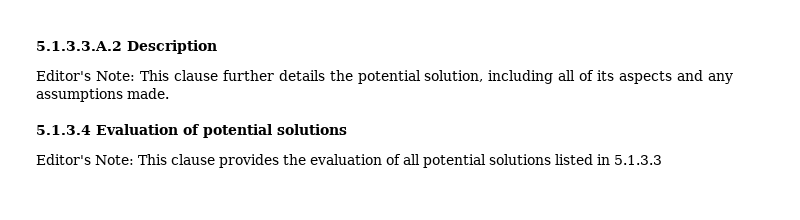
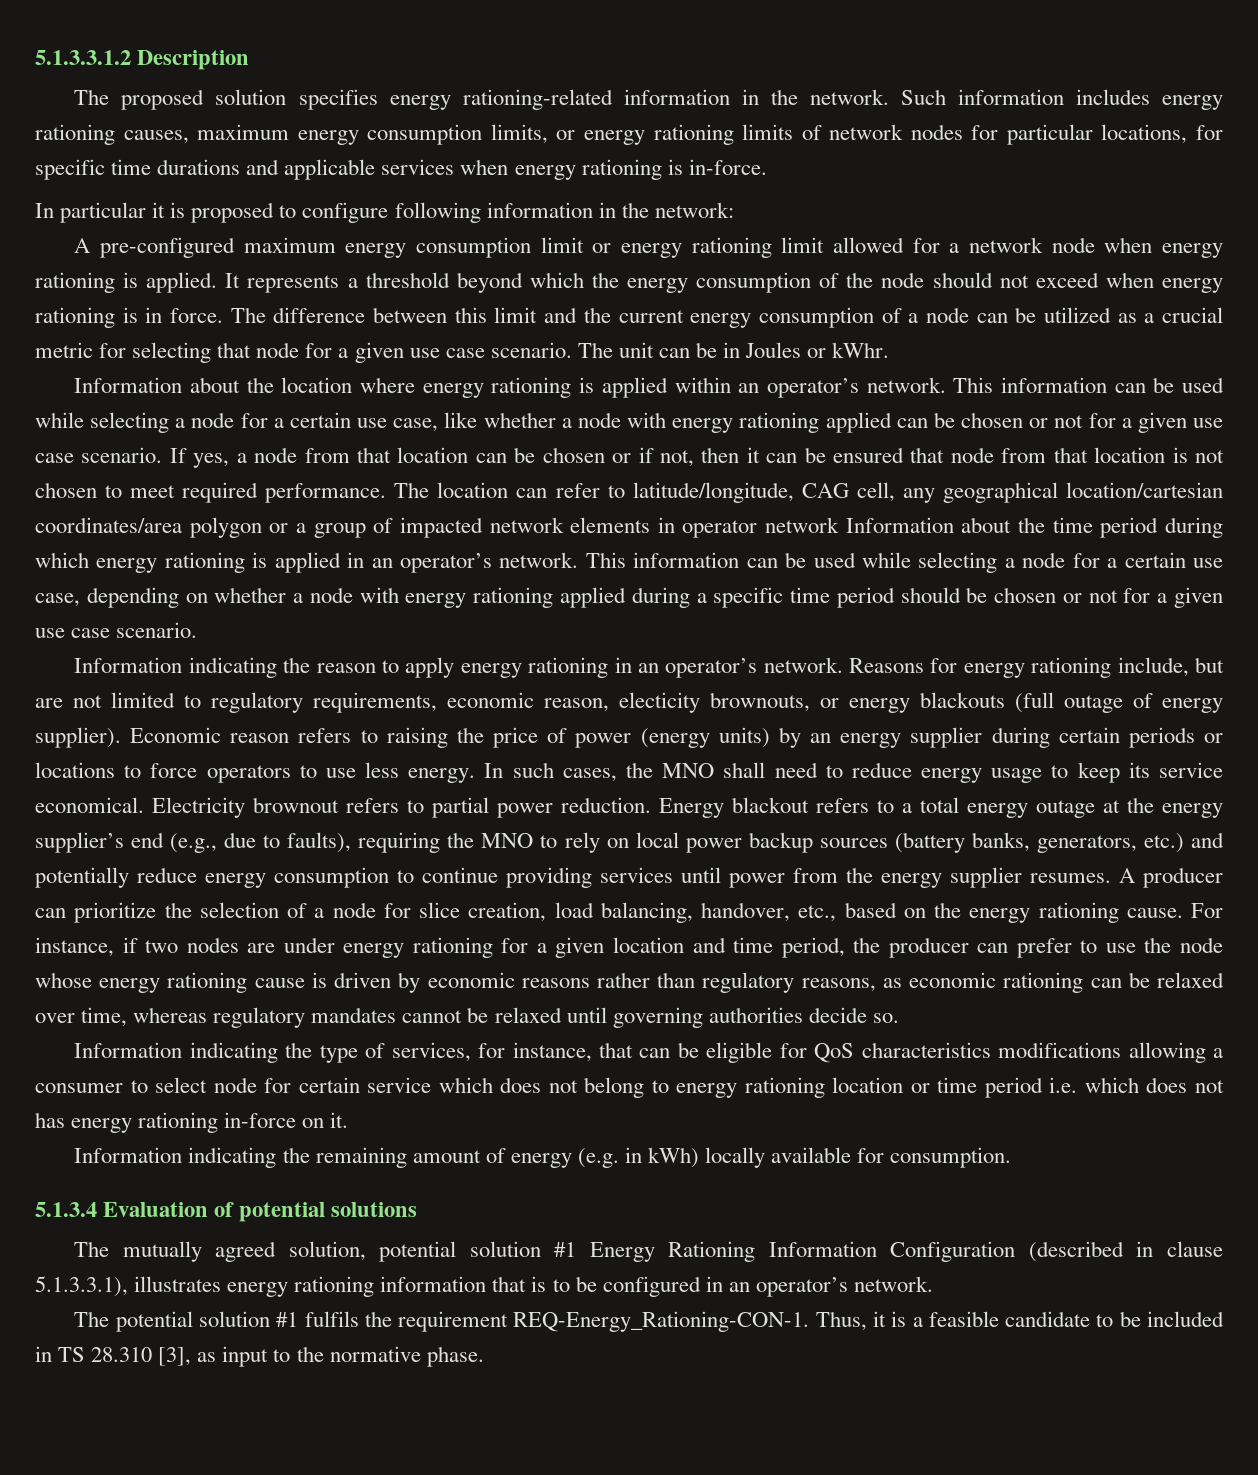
- 5.1.3.3.A.2 Description
+ 5.1.3.3.1.2 Description
- Editor's Note: This clause further details the potential solution, including all of its aspects and any assumptions made.
+ The proposed solution specifies energy rationing-related information in the network. Such information includes energy rationing causes, maximum energy consumption limits, or energy rationing limits of network nodes for particular locations, for specific time durations and applicable services when energy rationing is in-force.
+ In particular it is proposed to configure following information in the network:
+ A pre-configured maximum energy consumption limit or energy rationing limit allowed for a network node when energy rationing is applied. It represents a threshold beyond which the energy consumption of the node should not exceed when energy rationing is in force. The difference between this limit and the current energy consumption of a node can be utilized as a crucial metric for selecting that node for a given use case scenario. The unit can be in Joules or kWhr.
+ Information about the location where energy rationing is applied within an operator’s network. This information can be used while selecting a node for a certain use case, like whether a node with energy rationing applied can be chosen or not for a given use case scenario. If yes, a node from that location can be chosen or if not, then it can be ensured that node from that location is not chosen to meet required performance. The location can refer to latitude/longitude, CAG cell, any geographical location/cartesian coordinates/area polygon or a group of impacted network elements in operator network Information about the time period during which energy rationing is applied in an operator’s network. This information can be used while selecting a node for a certain use case, depending on whether a node with energy rationing applied during a specific time period should be chosen or not for a given use case scenario.
+ Information indicating the reason to apply energy rationing in an operator’s network. Reasons for energy rationing include, but are not limited to regulatory requirements, economic reason, electicity brownouts, or energy blackouts (full outage of energy supplier). Economic reason refers to raising the price of power (energy units) by an energy supplier during certain periods or locations to force operators to use less energy. In such cases, the MNO shall need to reduce energy usage to keep its service economical. Electricity brownout refers to partial power reduction. Energy blackout refers to a total energy outage at the energy supplier’s end (e.g., due to faults), requiring the MNO to rely on local power backup sources (battery banks, generators, etc.) and potentially reduce energy consumption to continue providing services until power from the energy supplier resumes. A producer can prioritize the selection of a node for slice creation, load balancing, handover, etc., based on the energy rationing cause. For instance, if two nodes are under energy rationing for a given location and time period, the producer can prefer to use the node whose energy rationing cause is driven by economic reasons rather than regulatory reasons, as economic rationing can be relaxed over time, whereas regulatory mandates cannot be relaxed until governing authorities decide so.
+ Information indicating the type of services, for instance, that can be eligible for QoS characteristics modifications allowing a consumer to select node for certain service which does not belong to energy rationing location or time period i.e. which does not has energy rationing in-force on it.
+ Information indicating the remaining amount of energy (e.g. in kWh) locally available for consumption.
- Editor's Note: This clause provides the evaluation of all potential solutions listed in 5.1.3.3
+ The mutually agreed solution, potential solution #1 Energy Rationing Information Configuration (described in clause 5.1.3.3.1), illustrates energy rationing information that is to be configured in an operator’s network.
+ The potential solution #1 fulfils the requirement REQ-Energy_Rationing-CON-1. Thus, it is a feasible candidate to be included in TS 28.310 [3], as input to the normative phase.

